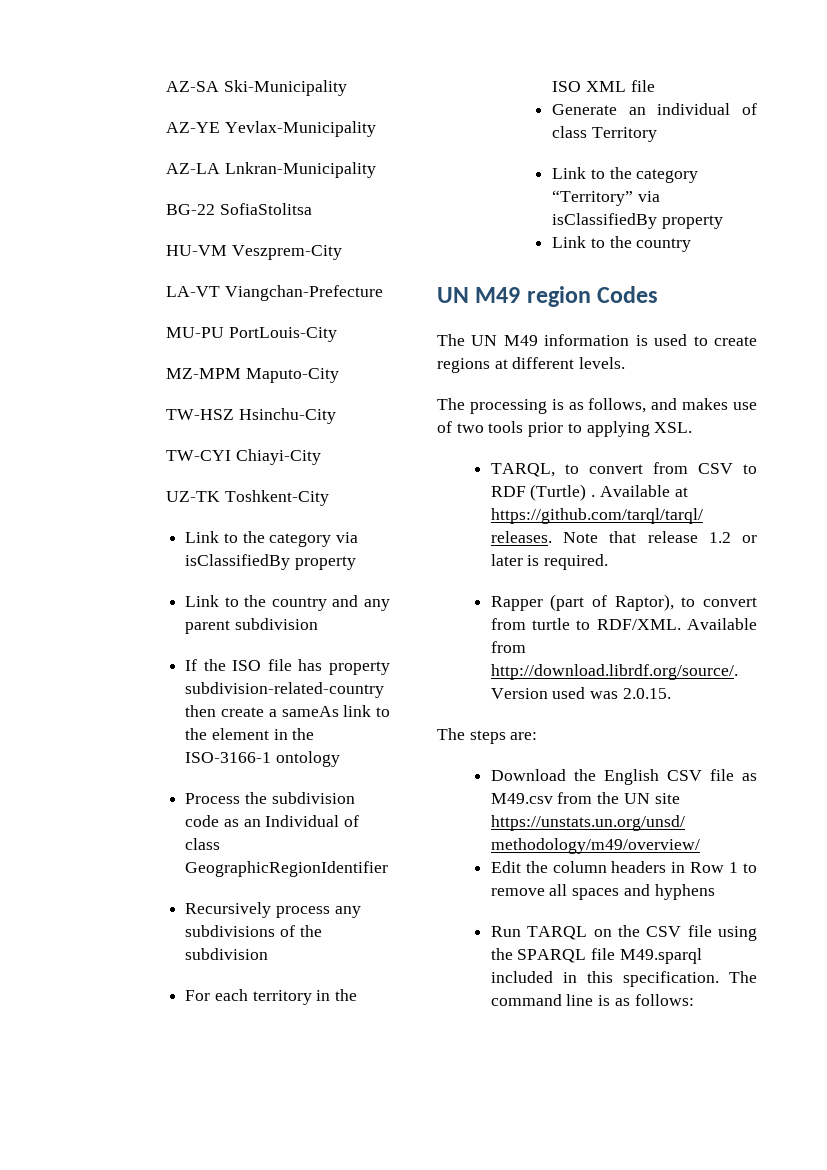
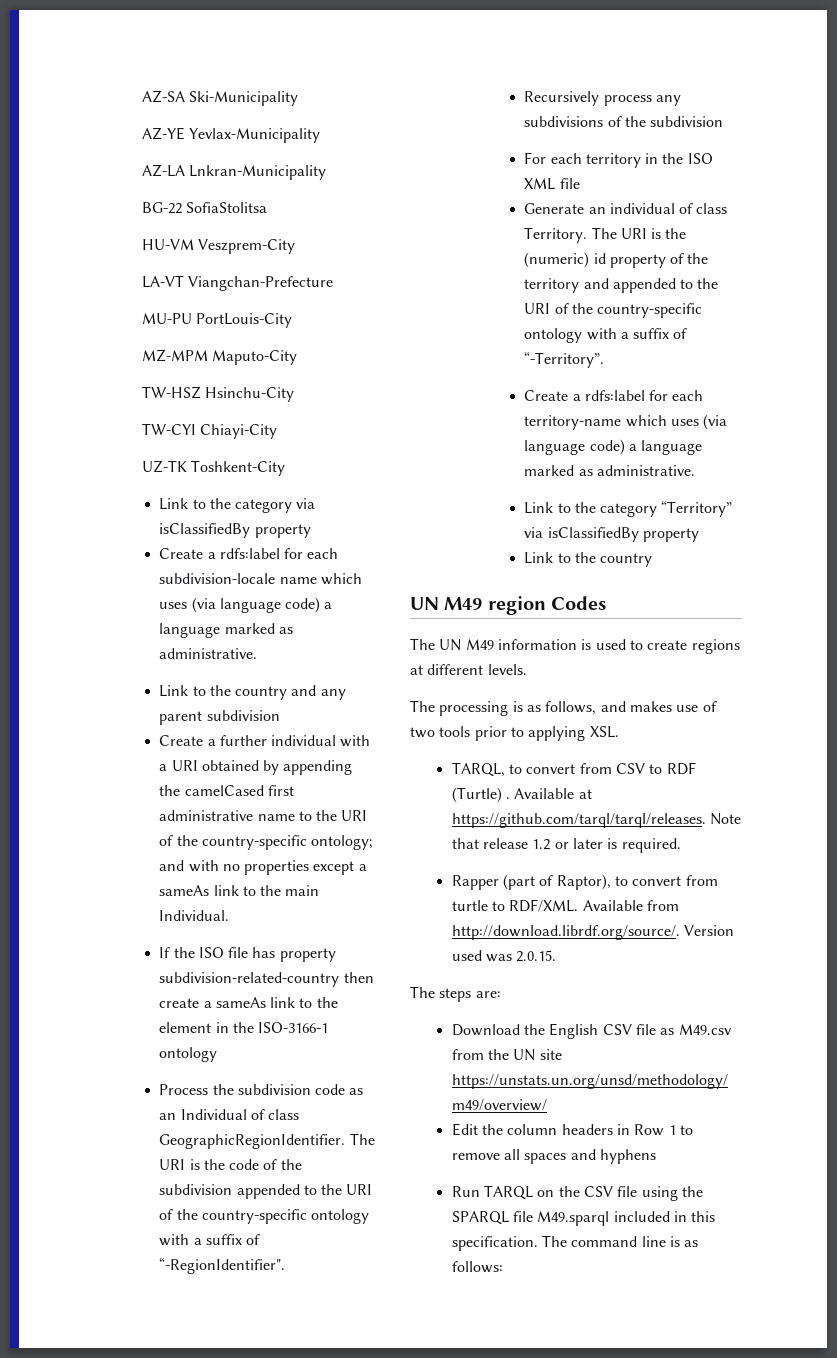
+ Create a rdfs:label for each subdivision-locale name which uses (via language code) a language marked as administrative.
+ Create a further individual with a URI obtained by appending the camelCased first administrative name to the URI of the country-specific ontology; and with no properties except a sameAs link to the main Individual.
- Process the subdivision code as an Individual of class GeographicRegionIdentifier
+ Process the subdivision code as an Individual of class GeographicRegionIdentifier. The URI is the code of the subdivision appended to the URI of the country-specific ontology with a suffix of “-RegionIdentifier".
- Generate an individual of class Territory
+ Generate an individual of class Territory. The URI is the (numeric) id property of the territory and appended to the URI of the country-specific ontology with a suffix of “-Territory”.
+ Create a rdfs:label for each territory-name which uses (via language code) a language marked as administrative.

